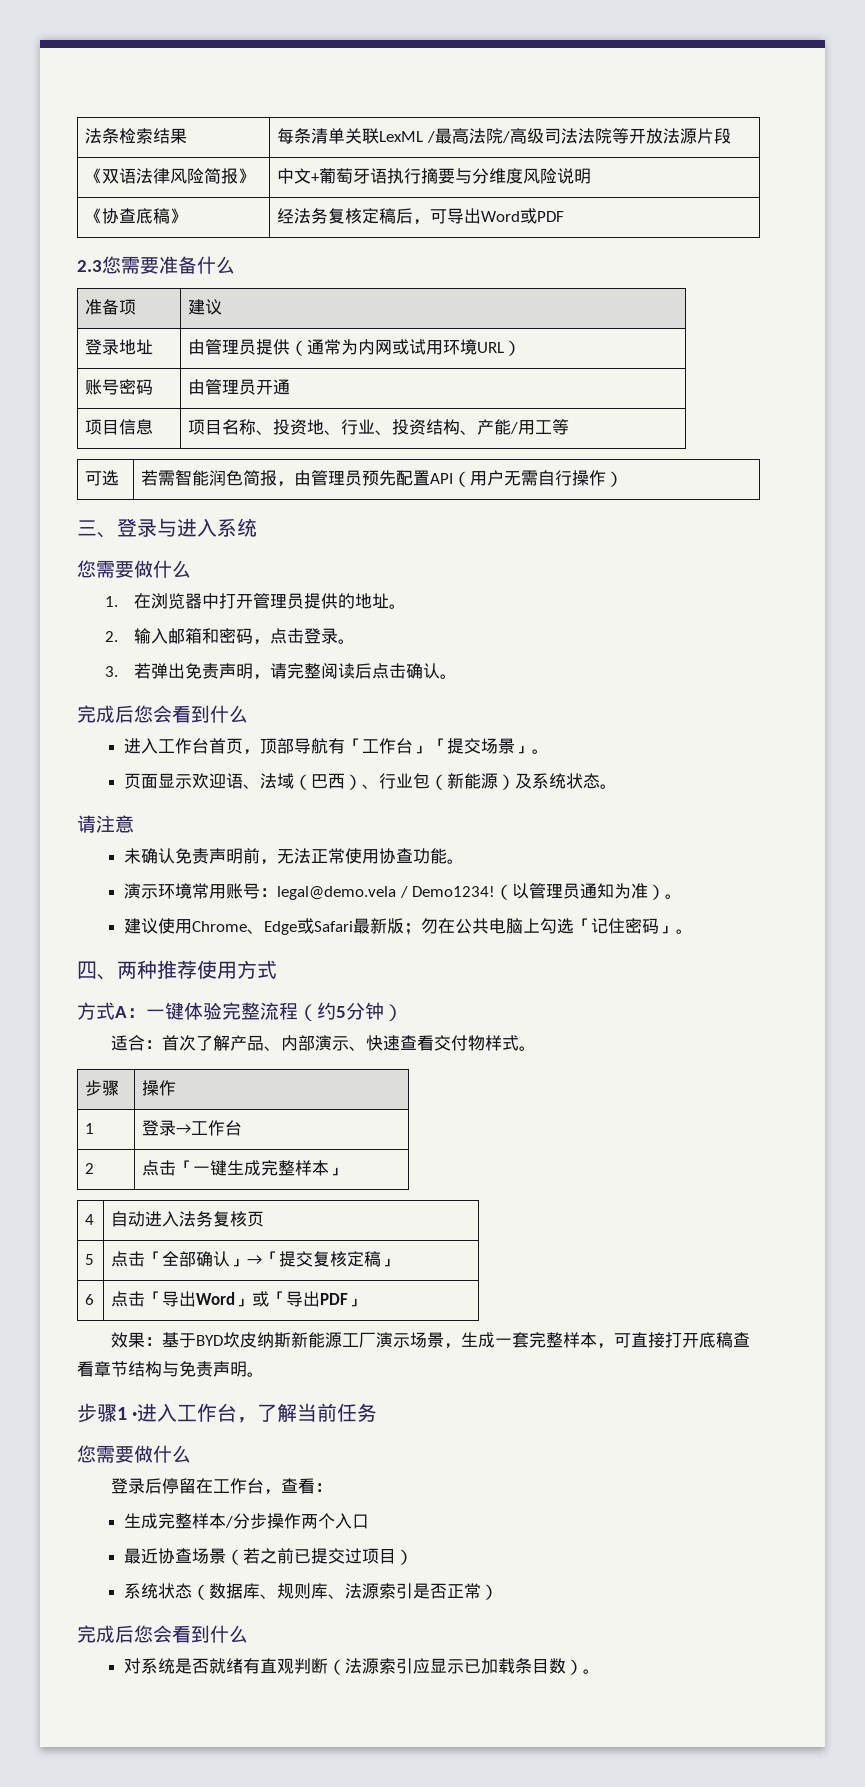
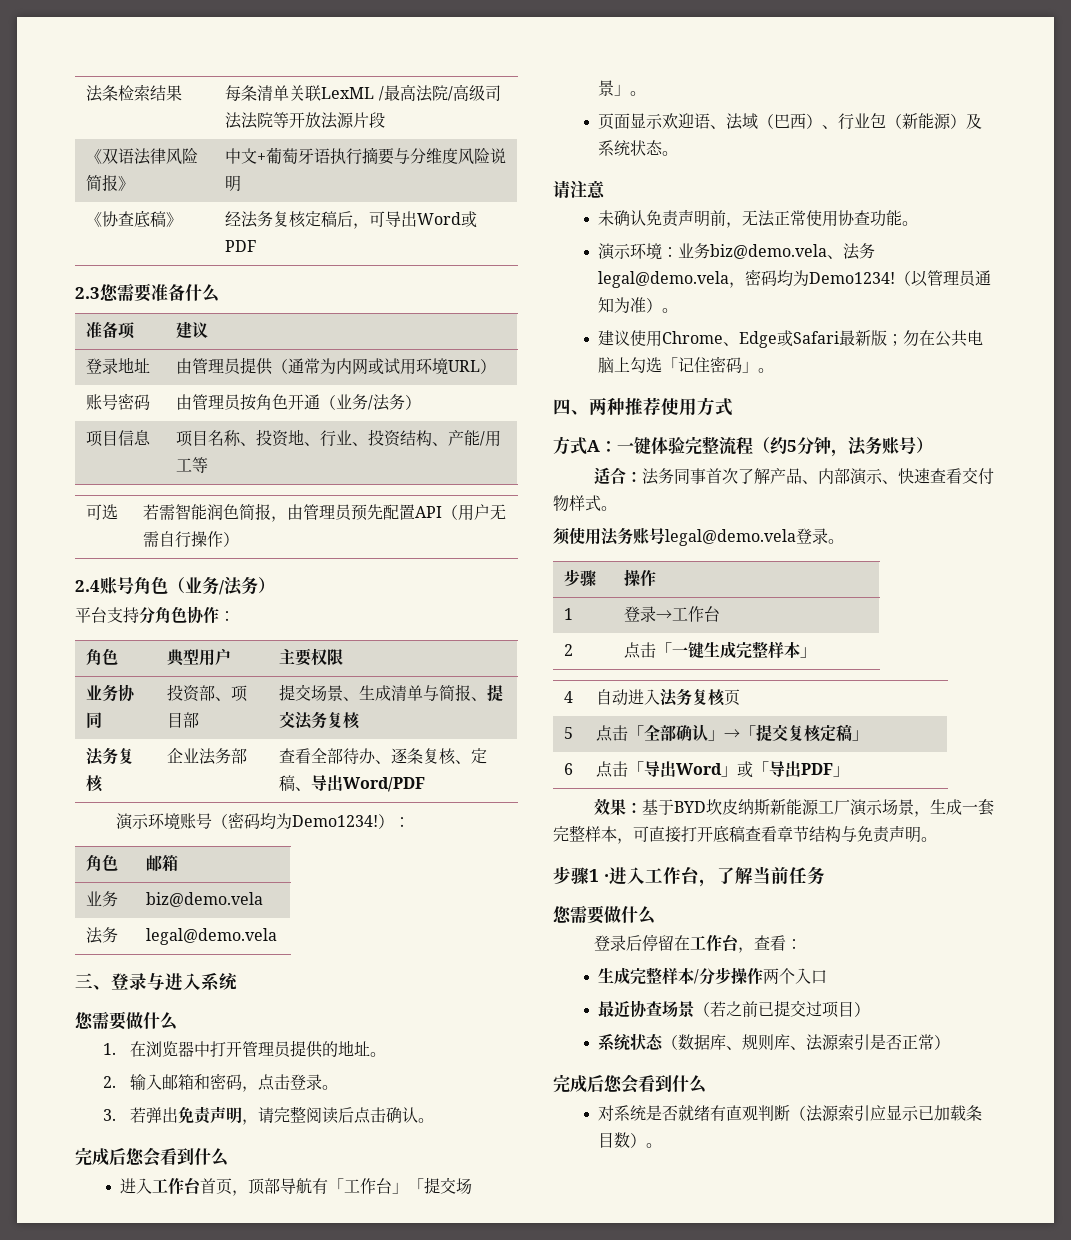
- 账号密码 | 由管理员开通
+ 账号密码 | 由管理员按角色开通（业务/法务）
+ 2.4账号角色（业务/法务）
+ 平台支持分角色协作：
+ 角色 | 典型用户 | 主要权限
+ 业务协同 | 投资部、项目部 | 提交场景、生成清单与简报、提交法务复核
+ 法务复核 | 企业法务部 | 查看全部待办、逐条复核、定稿、导出Word/PDF
+ 演示环境账号（密码均为Demo1234!）：
+ 角色 | 邮箱
+ 业务 | biz@demo.vela
+ 法务 | legal@demo.vela
- 演示环境常用账号：legal@demo.vela / Demo1234!
+ 演示环境：业务biz@demo.vela、法务legal@demo.vela，密码均为Demo1234!
- 方式A：一键体验完整流程（约5分钟）
+ 方式A：一键体验完整流程（约5分钟，法务账号）
- 适合：首次了解产品、内部演示、快速查看交付物样式。
+ 适合：法务同事首次了解产品、内部演示、快速查看交付物样式。
+ 须使用法务账号legal@demo.vela登录。

